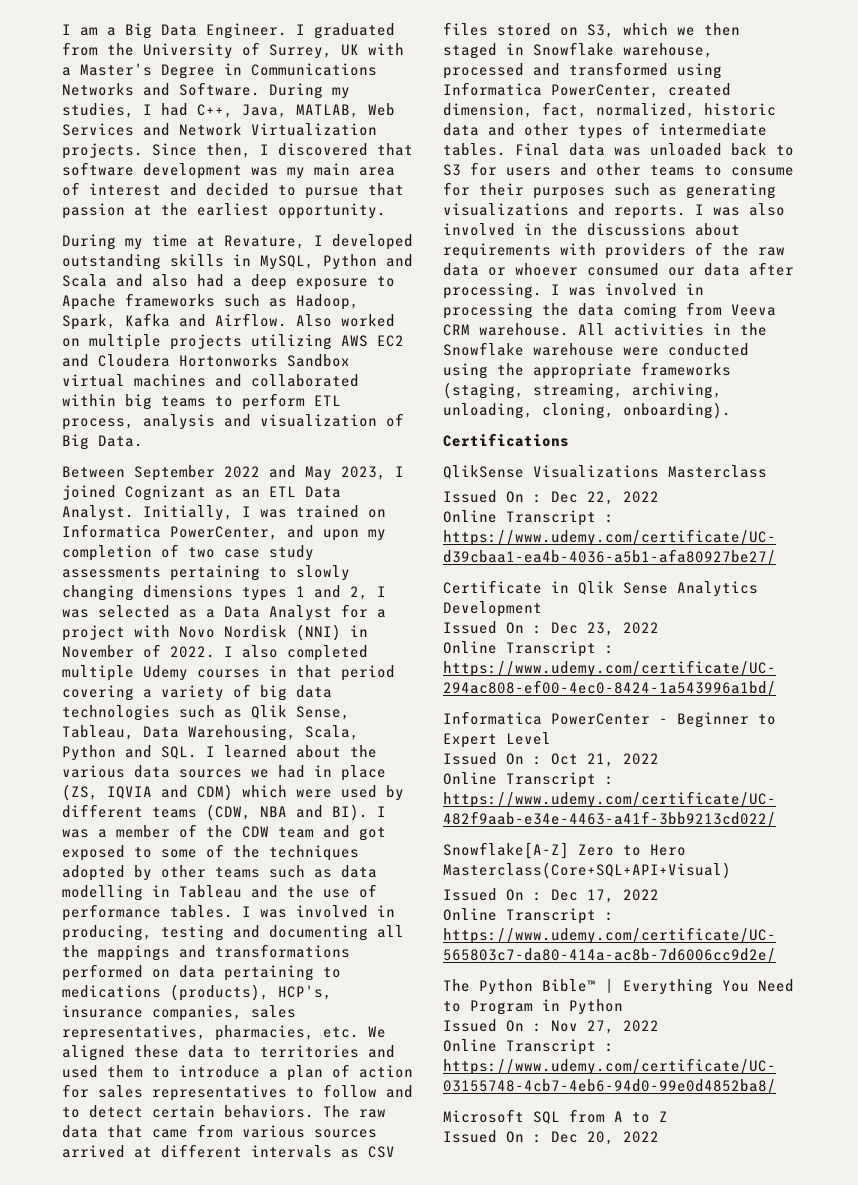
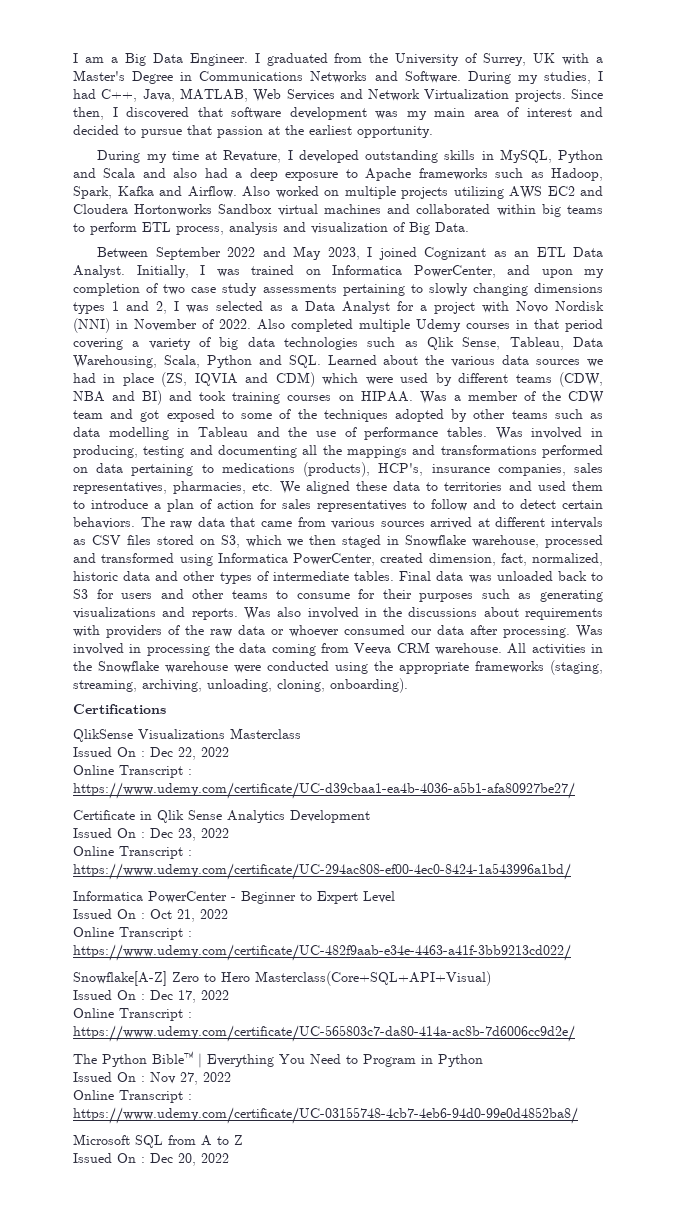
- I also completed multiple Udemy courses in that period covering a variety of big data technologies such as Qlik Sense, Tableau, Data Warehousing, Scala, Python and SQL. I learned about the various data sources we had in place (ZS, IQVIA and CDM) which were used by different teams (CDW, NBA and BI). I was a member of the CDW team and got exposed to some of the techniques adopted by other teams such as data modelling in Tableau and the use of performance tables.
+ Also completed multiple Udemy courses in that period covering a variety of big data technologies such as Qlik Sense, Tableau, Data Warehousing, Scala, Python and SQL. Learned about the various data sources we had in place (ZS, IQVIA and CDM) which were used by different teams (CDW, NBA and BI) and took training courses on HIPAA. Was a member of the CDW team and got exposed to some of the techniques adopted by other teams such as data modelling in Tableau and the use of performance tables.
- I was involved in producing, testing and documenting all the mappings and transformations performed on data pertaining to medications (products), HCP's, insurance companies, sales representatives, pharmacies, etc. We aligned these data to territories and used them to introduce a plan of action for sales representatives to follow and to detect certain behaviors.
+ Was involved in producing, testing and documenting all the mappings and transformations performed on data pertaining to medications (products), HCP's, insurance companies, sales representatives, pharmacies, etc. We aligned these data to territories and used them to introduce a plan of action for sales representatives to follow and to detect certain behaviors.
- I was also involved in the discussions about requirements with providers of the raw data or whoever consumed our data after processing.
+ Was also involved in the discussions about requirements with providers of the raw data or whoever consumed our data after processing.
- I was involved in processing the data coming from Veeva CRM warehouse.
+ Was involved in processing the data coming from Veeva CRM warehouse.

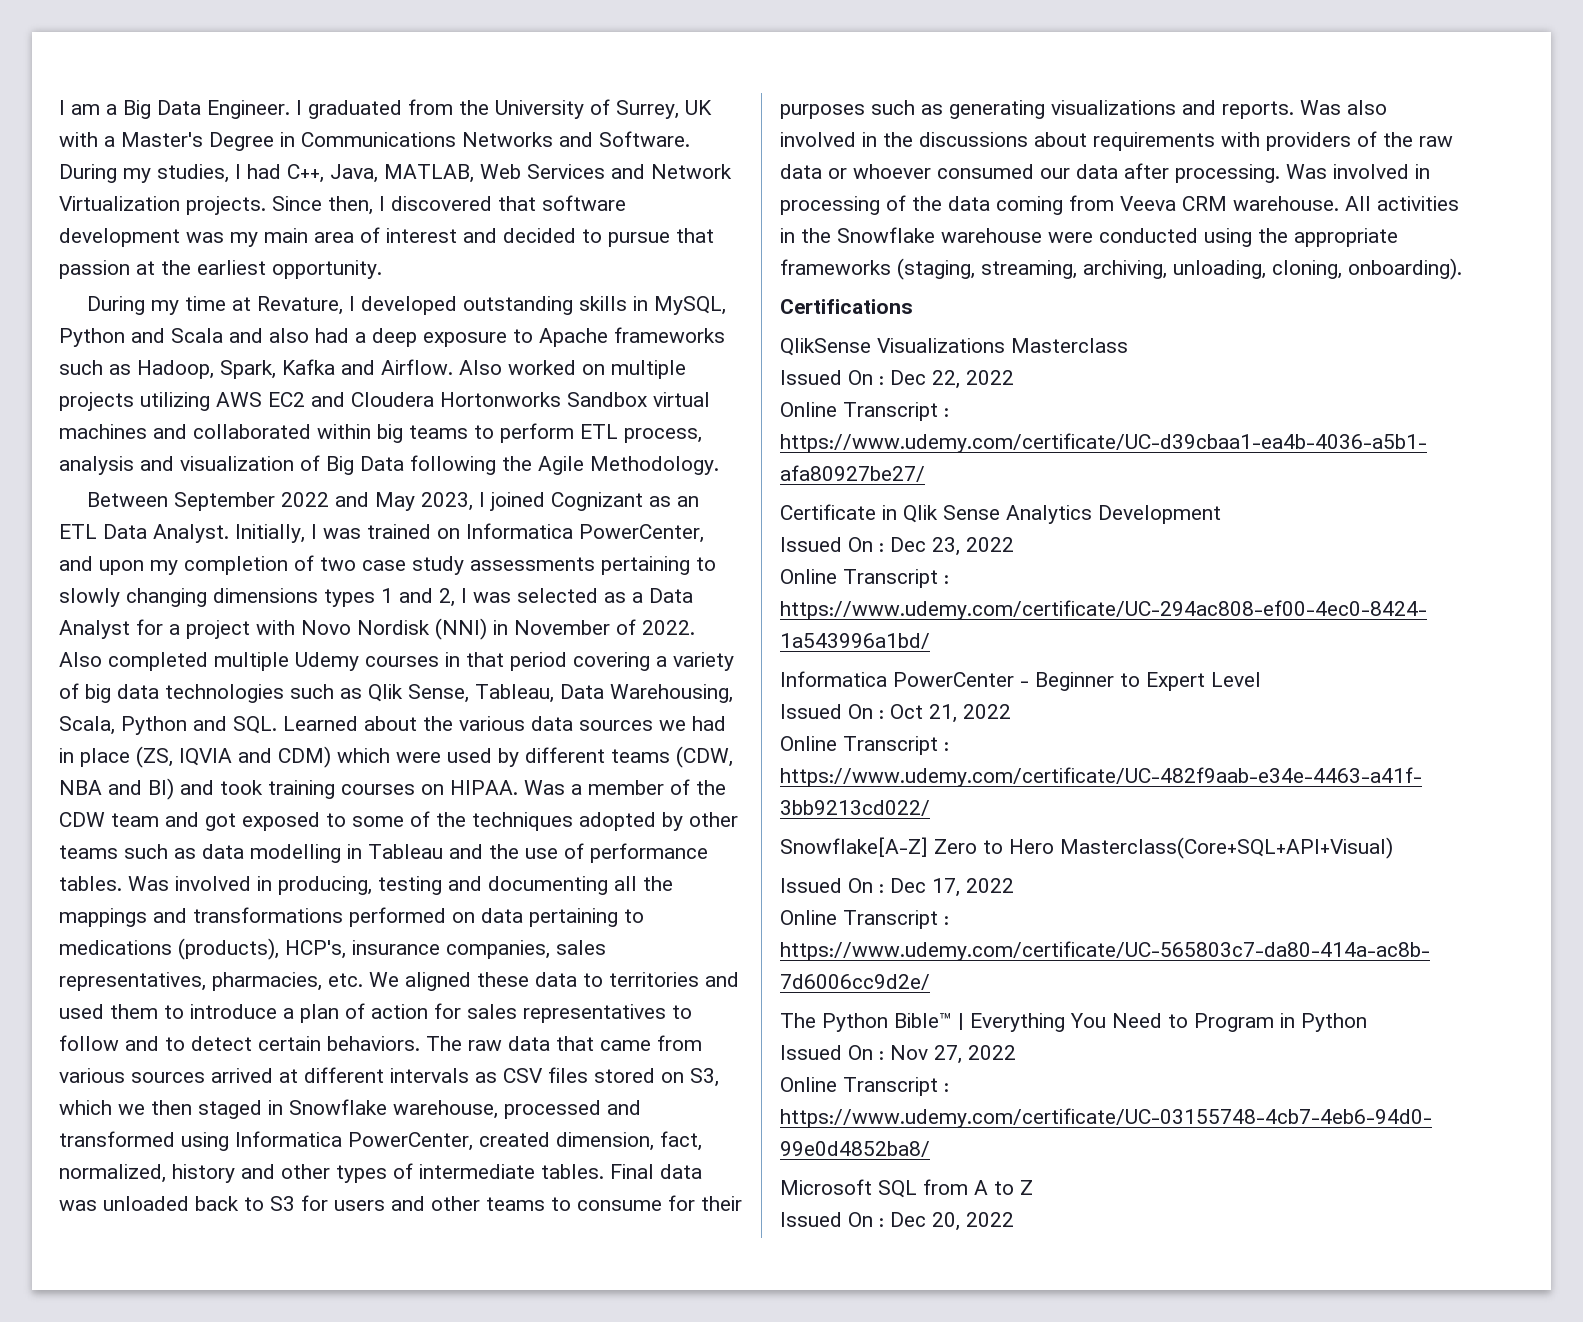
- Also worked on multiple projects utilizing AWS EC2 and Cloudera Hortonworks Sandbox virtual machines and collaborated within big teams to perform ETL process, analysis and visualization of Big Data.
+ Also worked on multiple projects utilizing AWS EC2 and Cloudera Hortonworks Sandbox virtual machines and collaborated within big teams to perform ETL process, analysis and visualization of Big Data following the Agile Methodology.
- The raw data that came from various sources arrived at different intervals as CSV files stored on S3, which we then staged in Snowflake warehouse, processed and transformed using Informatica PowerCenter, created dimension, fact, normalized, historic data and other types of intermediate tables.
+ The raw data that came from various sources arrived at different intervals as CSV files stored on S3, which we then staged in Snowflake warehouse, processed and transformed using Informatica PowerCenter, created dimension, fact, normalized, history and other types of intermediate tables.
- Was involved in processing the data coming from Veeva CRM warehouse.
+ Was involved in processing of the data coming from Veeva CRM warehouse.

